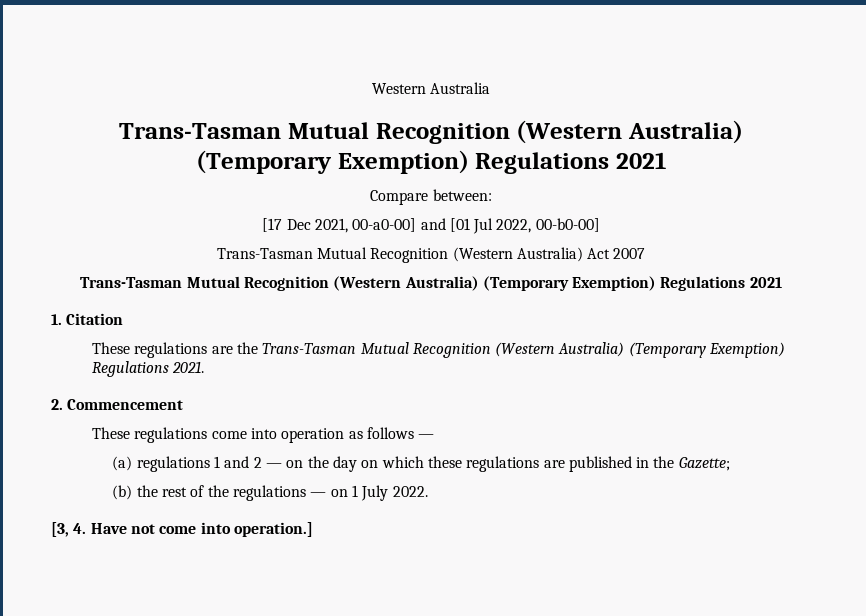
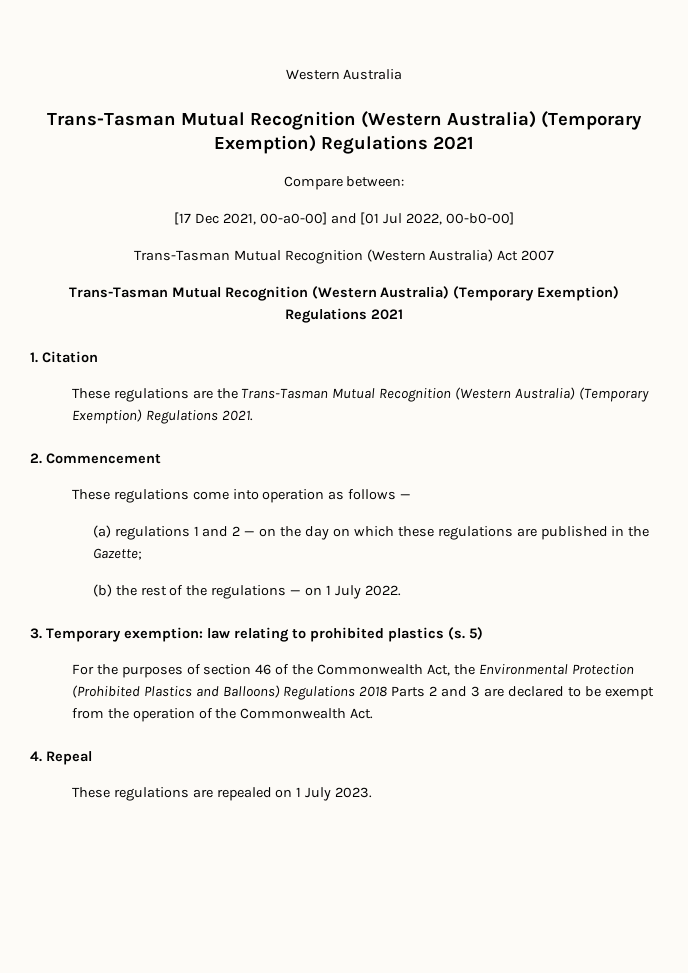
- [3, 4. Have not come into operation.]
+ 3. Temporary exemption: law relating to prohibited plastics (s. 5)
+ For the purposes of section 46 of the Commonwealth Act, the Environmental Protection (Prohibited Plastics and Balloons) Regulations 2018 Parts 2 and 3 are declared to be exempt from the operation of the Commonwealth Act.
+ 4. Repeal
+ These regulations are repealed on 1 July 2023.

